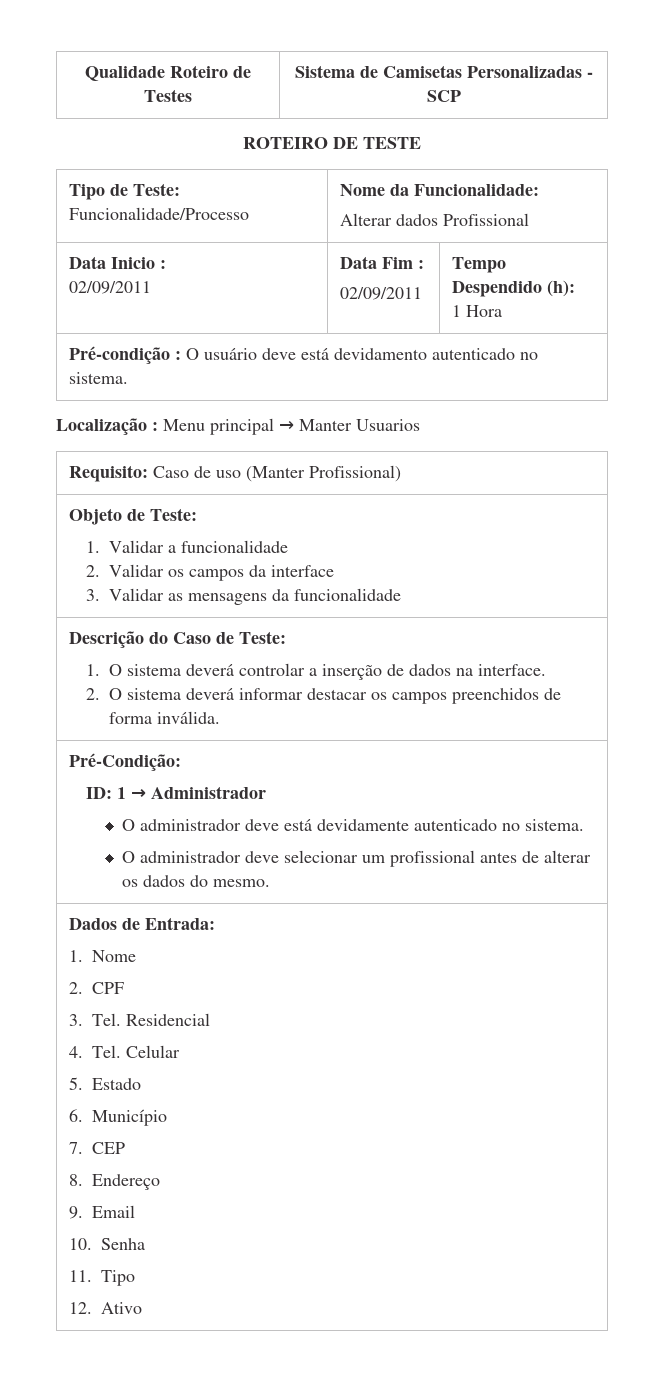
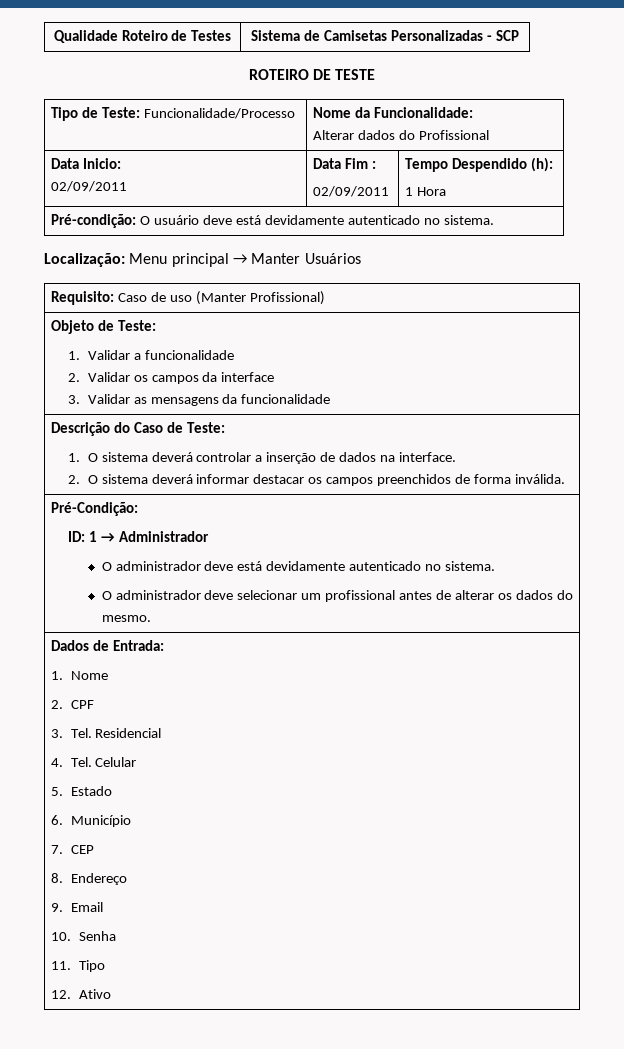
  Tipo de Teste: Funcionalidade/Processo | Nome da Funcionalidade:
- Alterar dados Profissional
+ Alterar dados do Profissional
- Data Inicio :
+ Data Inicio:
- Pré-condição : O usuário deve está devidamento autenticado no sistema.
- Localização : Menu principal → Manter Usuarios
+ Pré-condição: O usuário deve está devidamente autenticado no sistema.
+ Localização: Menu principal → Manter Usuários

